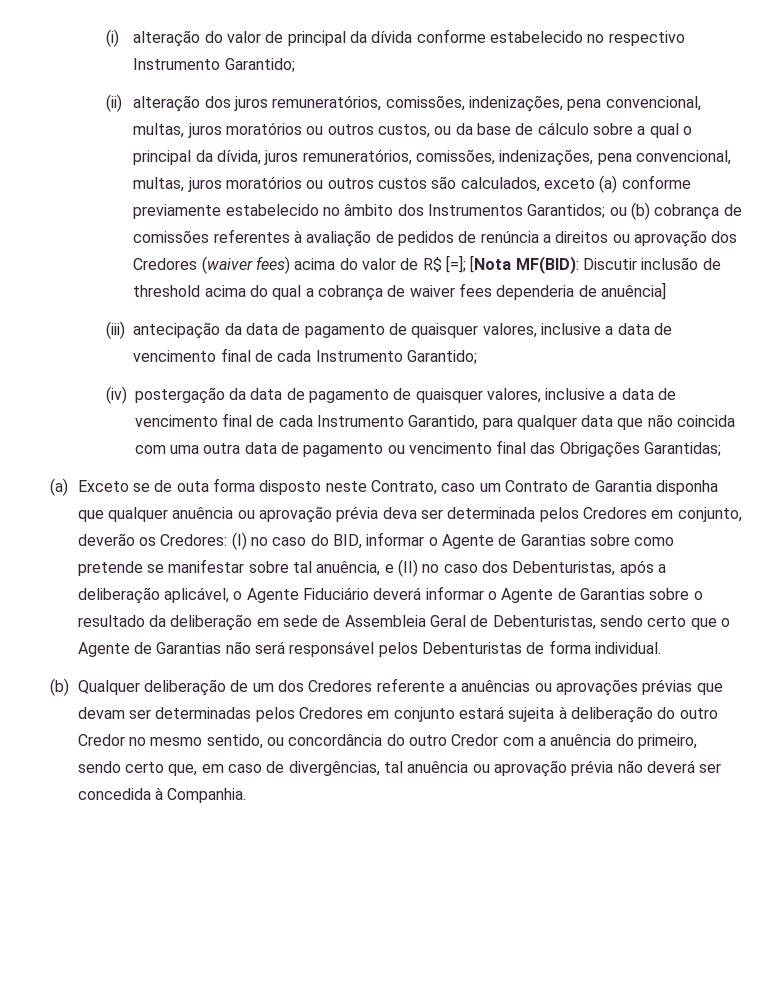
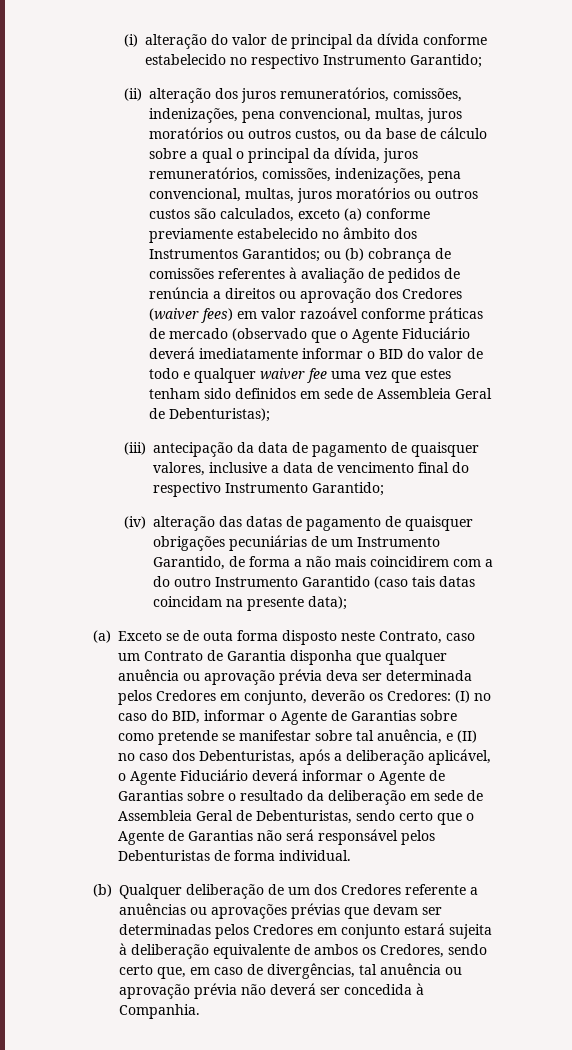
- ou (b) cobrança de comissões referentes à avaliação de pedidos de renúncia a direitos ou aprovação dos Credores (waiver fees) acima do valor de R$ [=]; [Nota MF(BID): Discutir inclusão de threshold acima do qual a cobrança de waiver fees dependeria de anuência]
+ ou (b) cobrança de comissões referentes à avaliação de pedidos de renúncia a direitos ou aprovação dos Credores (waiver fees) em valor razoável conforme práticas de mercado (observado que o Agente Fiduciário deverá imediatamente informar o BID do valor de todo e qualquer waiver fee uma vez que estes tenham sido definidos em sede de Assembleia Geral de Debenturistas);
- (iii) antecipação da data de pagamento de quaisquer valores, inclusive a data de vencimento final de cada Instrumento Garantido;
+ (iii) antecipação da data de pagamento de quaisquer valores, inclusive a data de vencimento final do respectivo Instrumento Garantido;
- (iv) postergação da data de pagamento de quaisquer valores, inclusive a data de vencimento final de cada Instrumento Garantido, para qualquer data que não coincida com uma outra data de pagamento ou vencimento final das Obrigações Garantidas;
+ (iv) alteração das datas de pagamento de quaisquer obrigações pecuniárias de um Instrumento Garantido, de forma a não mais coincidirem com a do outro Instrumento Garantido (caso tais datas coincidam na presente data);
- (b) Qualquer deliberação de um dos Credores referente a anuências ou aprovações prévias que devam ser determinadas pelos Credores em conjunto estará sujeita à deliberação do outro Credor no mesmo sentido, ou concordância do outro Credor com a anuência do primeiro, sendo certo que, em caso de divergências, tal anuência ou aprovação prévia não deverá ser concedida à Companhia.
+ (b) Qualquer deliberação de um dos Credores referente a anuências ou aprovações prévias que devam ser determinadas pelos Credores em conjunto estará sujeita à deliberação equivalente de ambos os Credores, sendo certo que, em caso de divergências, tal anuência ou aprovação prévia não deverá ser concedida à Companhia.

